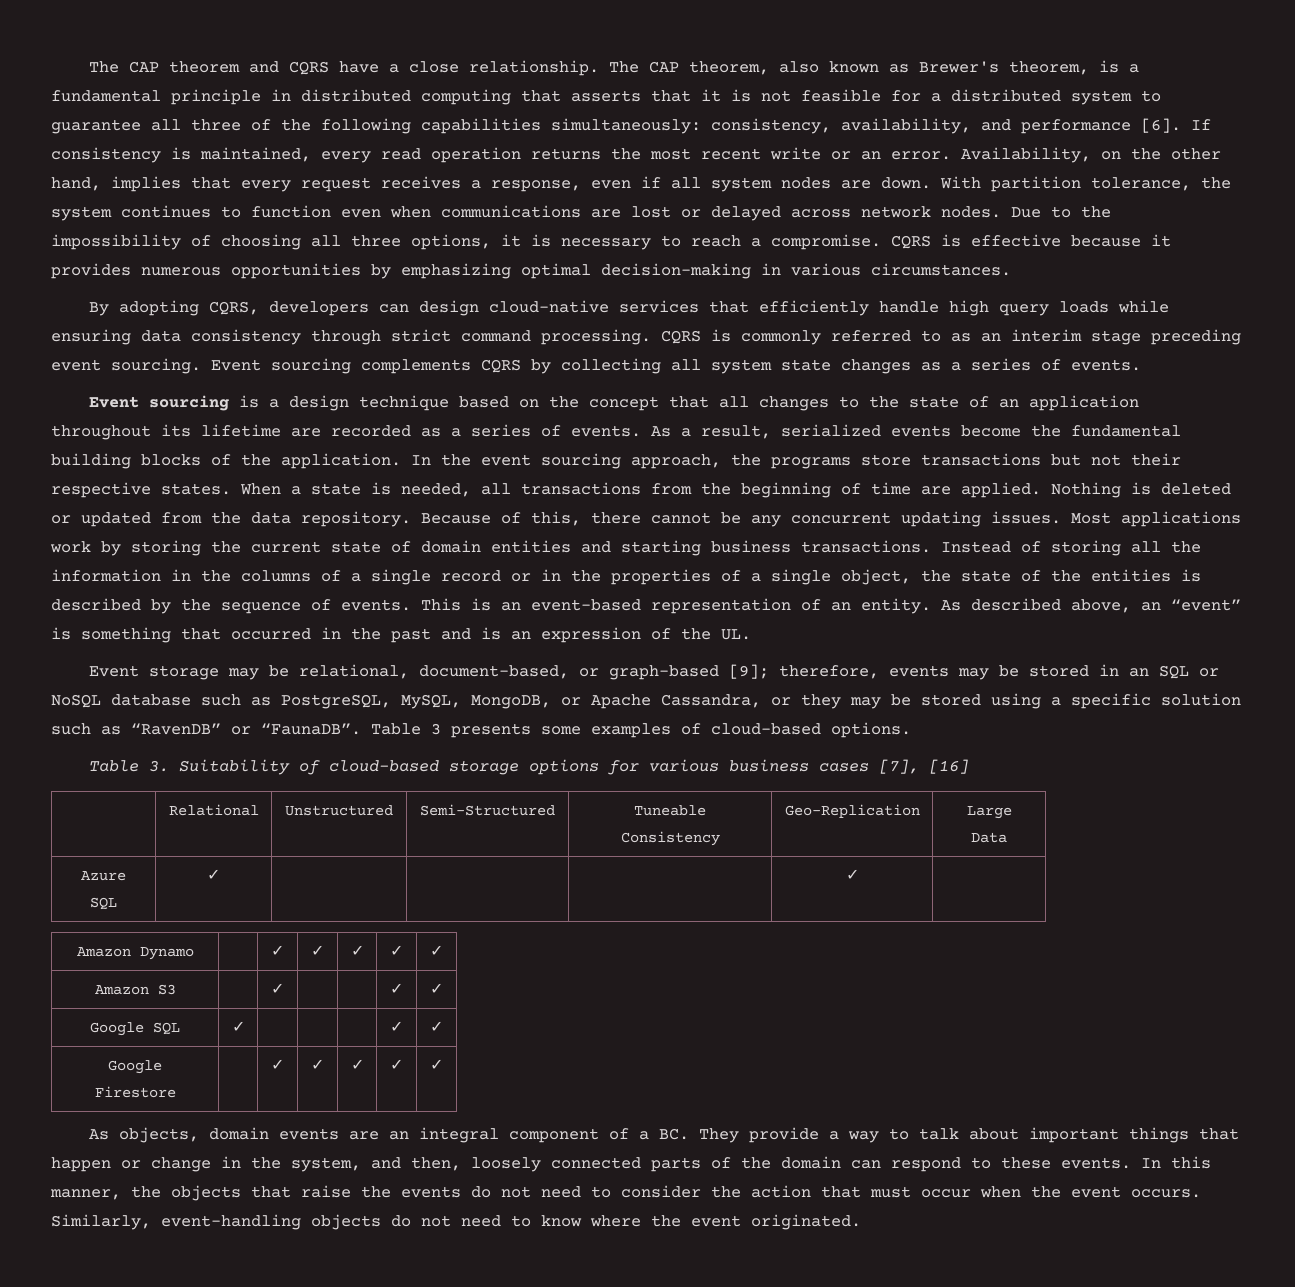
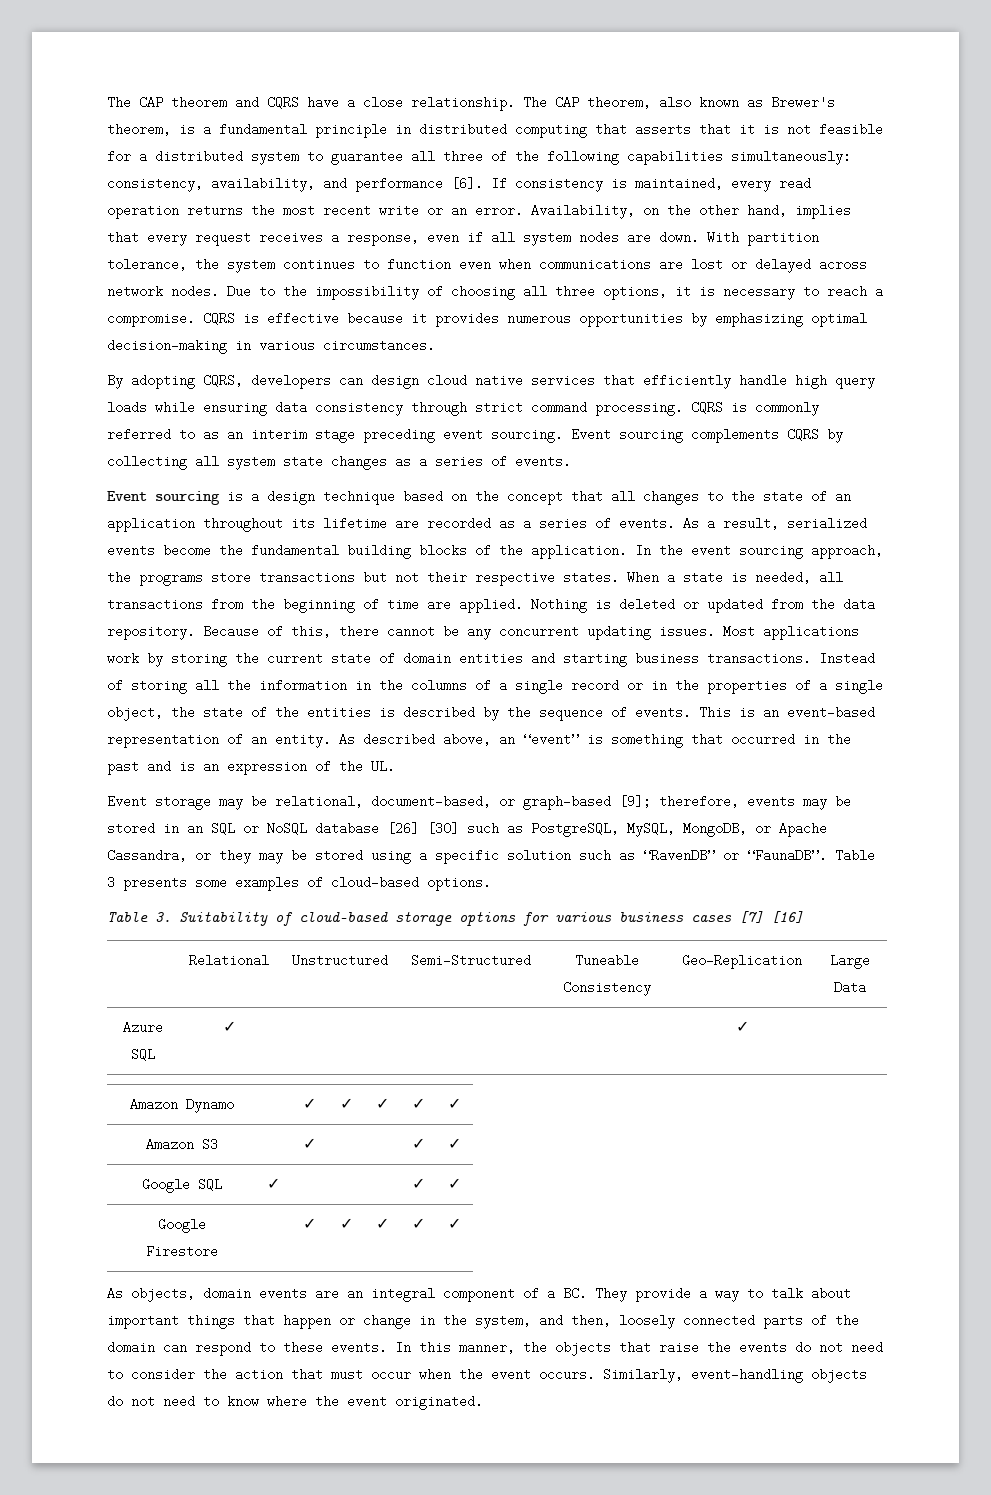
- By adopting CQRS, developers can design cloud-native services that efficiently handle high query loads while ensuring data consistency through strict command processing.
+ By adopting CQRS, developers can design cloud native services that efficiently handle high query loads while ensuring data consistency through strict command processing.
- Event storage may be relational, document-based, or graph-based [9]; therefore, events may be stored in an SQL or NoSQL database such as PostgreSQL, MySQL, MongoDB, or Apache Cassandra, or they may be stored using a specific solution such as “RavenDB” or “FaunaDB”.
+ Event storage may be relational, document-based, or graph-based [9]; therefore, events may be stored in an SQL or NoSQL database [26] [30] such as PostgreSQL, MySQL, MongoDB, or Apache Cassandra, or they may be stored using a specific solution such as “RavenDB” or “FaunaDB”.
- Table 3. Suitability of cloud-based storage options for various business cases [7], [16]
+ Table 3. Suitability of cloud-based storage options for various business cases [7] [16]

